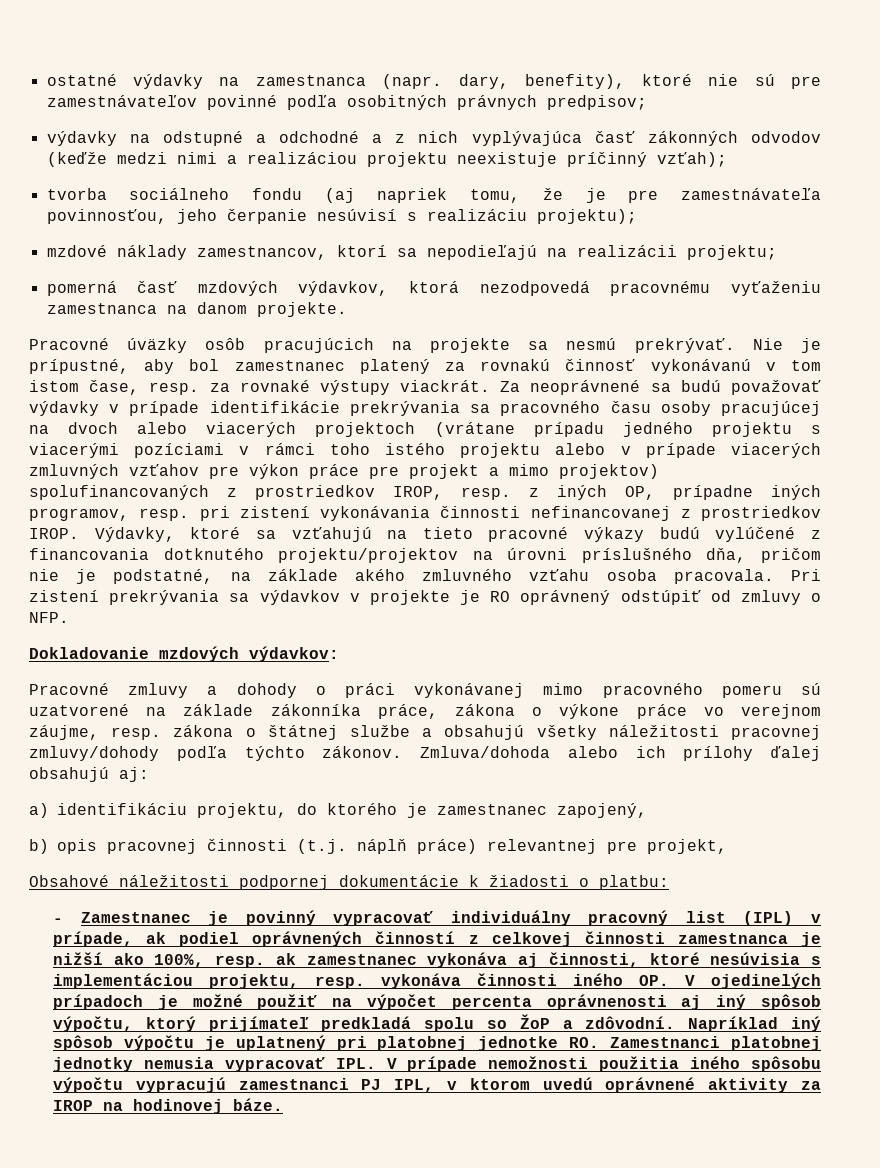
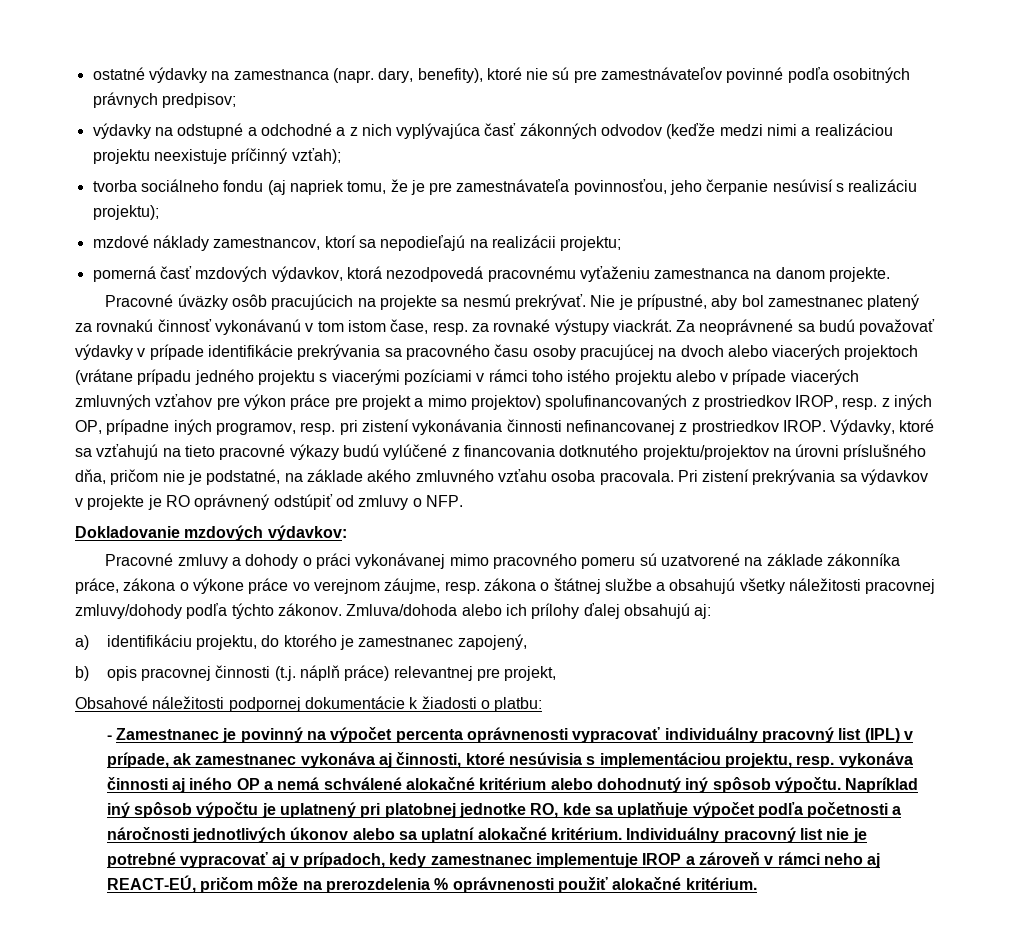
- - Zamestnanec je povinný vypracovať individuálny pracovný list (IPL) v prípade, ak podiel oprávnených činností z celkovej činnosti zamestnanca je nižší ako 100%, resp. ak zamestnanec vykonáva aj činnosti, ktoré nesúvisia s implementáciou projektu, resp. vykonáva činnosti iného OP. V ojedinelých prípadoch je možné použiť na výpočet percenta oprávnenosti aj iný spôsob výpočtu, ktorý prijímateľ predkladá spolu so ŽoP a zdôvodní.
+ - Zamestnanec je povinný na výpočet percenta oprávnenosti vypracovať individuálny pracovný list (IPL) v prípade, ak zamestnanec vykonáva aj činnosti, ktoré nesúvisia s implementáciou projektu, resp. vykonáva činnosti aj iného OP a nemá schválené alokačné kritérium alebo dohodnutý iný spôsob výpočtu.
- Napríklad iný spôsob výpočtu je uplatnený pri platobnej jednotke RO. Zamestnanci platobnej jednotky nemusia vypracovať IPL. V prípade nemožnosti použitia iného spôsobu výpočtu vypracujú zamestnanci PJ IPL, v ktorom uvedú oprávnené aktivity za IROP na hodinovej báze.
+ Napríklad iný spôsob výpočtu je uplatnený pri platobnej jednotke RO, kde sa uplatňuje výpočet podľa početnosti a náročnosti jednotlivých úkonov alebo sa uplatní alokačné kritérium. Individuálny pracovný list nie je potrebné vypracovať aj v prípadoch, kedy zamestnanec implementuje IROP a zároveň v rámci neho aj REACT-EÚ, pričom môže na prerozdelenia % oprávnenosti použiť alokačné kritérium.

